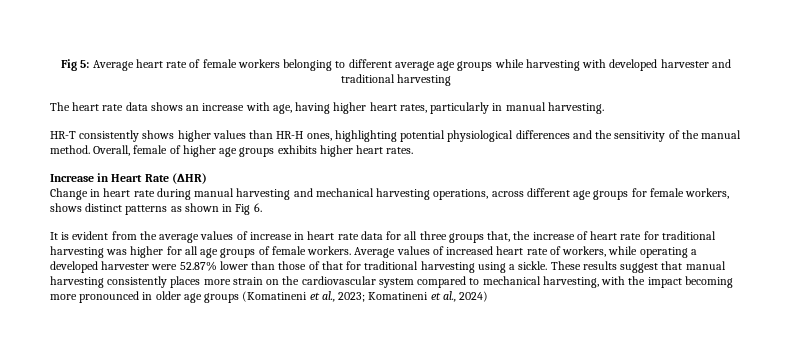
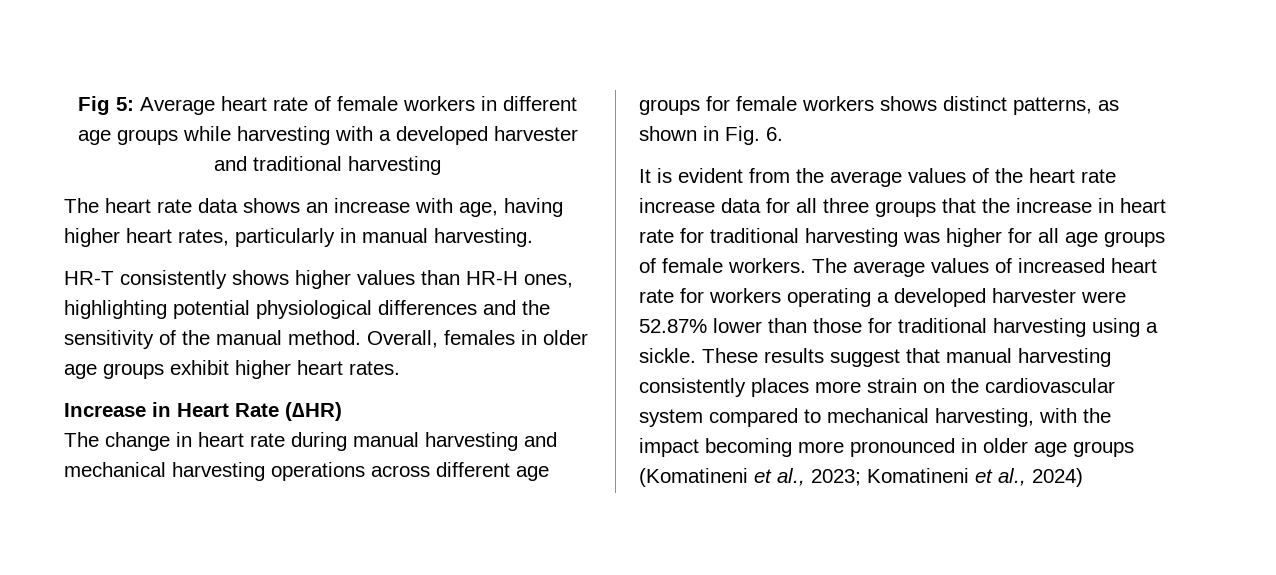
- Fig 5: Average heart rate of female workers belonging to different average age groups while harvesting with developed harvester and traditional harvesting
+ Fig 5: Average heart rate of female workers in different age groups while harvesting with a developed harvester and traditional harvesting
- Overall, female of higher age groups exhibits higher heart rates.
+ Overall, females in older age groups exhibit higher heart rates.
- Change in heart rate during manual harvesting and mechanical harvesting operations, across different age groups for female workers, shows distinct patterns as shown in Fig 6.
+ The change in heart rate during manual harvesting and mechanical harvesting operations across different age groups for female workers shows distinct patterns, as shown in Fig. 6.
- It is evident from the average values of increase in heart rate data for all three groups that, the increase of heart rate for traditional harvesting was higher for all age groups of female workers.
+ It is evident from the average values of the heart rate increase data for all three groups that the increase in heart rate for traditional harvesting was higher for all age groups of female workers.
- Average values of increased heart rate of workers, while operating a developed harvester were 52.87% lower than those of that for traditional harvesting using a sickle.
+ The average values of increased heart rate for workers operating a developed harvester were 52.87% lower than those for traditional harvesting using a sickle.

